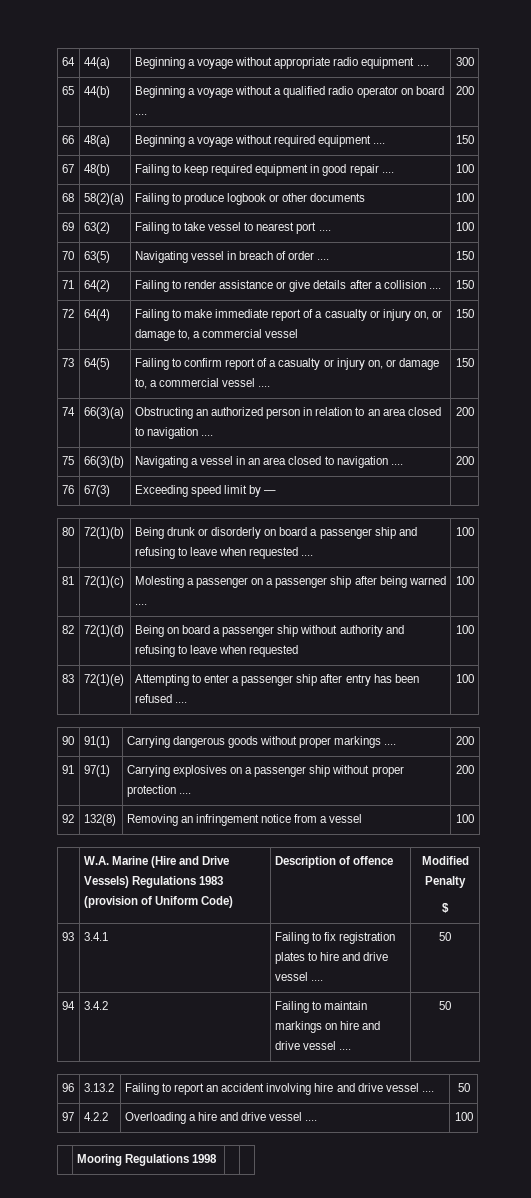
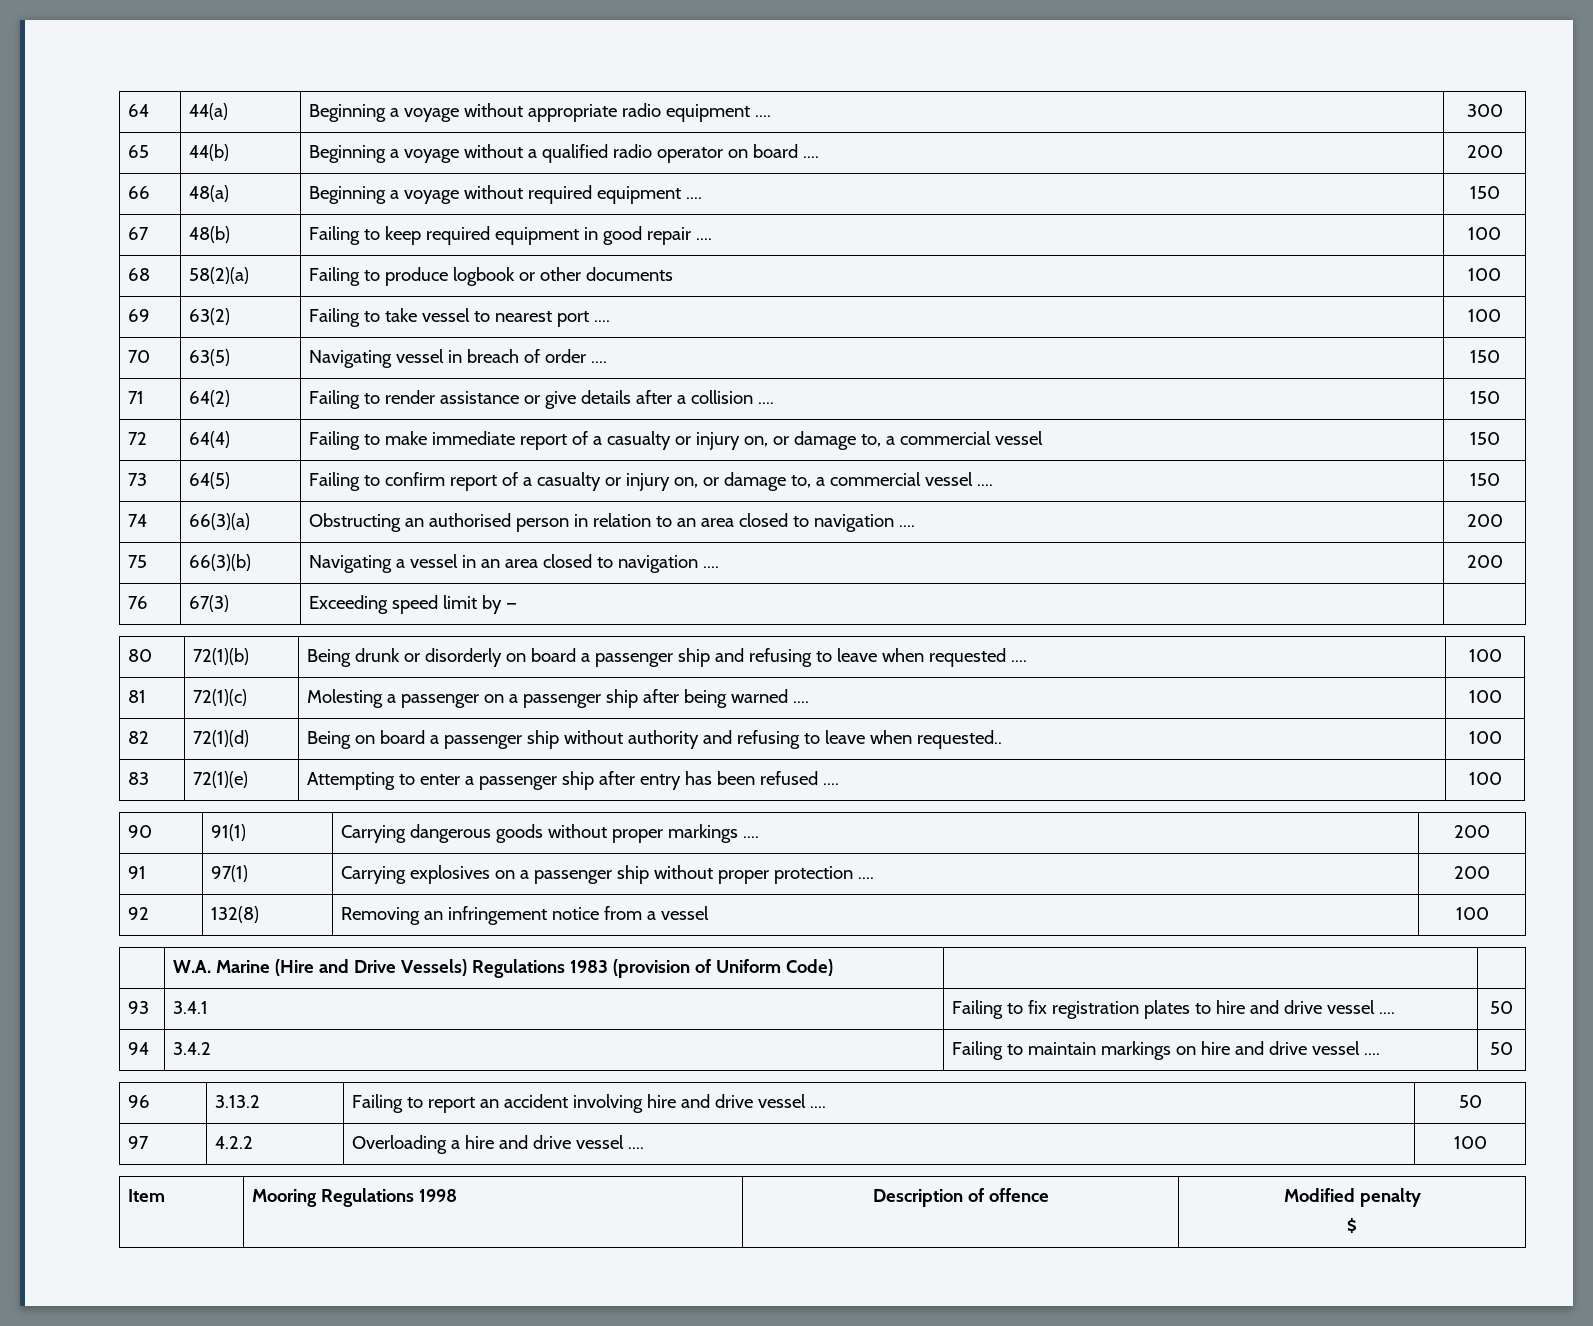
- 74 | 66(3)(a) | Obstructing an authorized person in relation to an area closed to navigation .... | 200
+ 74 | 66(3)(a) | Obstructing an authorised person in relation to an area closed to navigation .... | 200
- 82 | 72(1)(d) | Being on board a passenger ship without authority and refusing to leave when requested | 100
+ 82 | 72(1)(d) | Being on board a passenger ship without authority and refusing to leave when requested.. | 100
- | W.A. Marine (Hire and Drive Vessels) Regulations 1983 (provision of Uniform Code) | Description of offence | Modified Penalty
- $
+ | W.A. Marine (Hire and Drive Vessels) Regulations 1983 (provision of Uniform Code) | |
- | Mooring Regulations 1998 | |
+ Item | Mooring Regulations 1998 | Description of offence | Modified penalty
+ $

